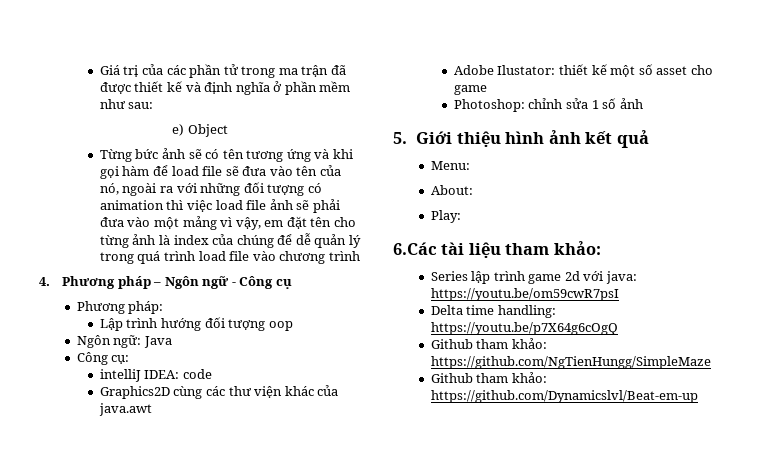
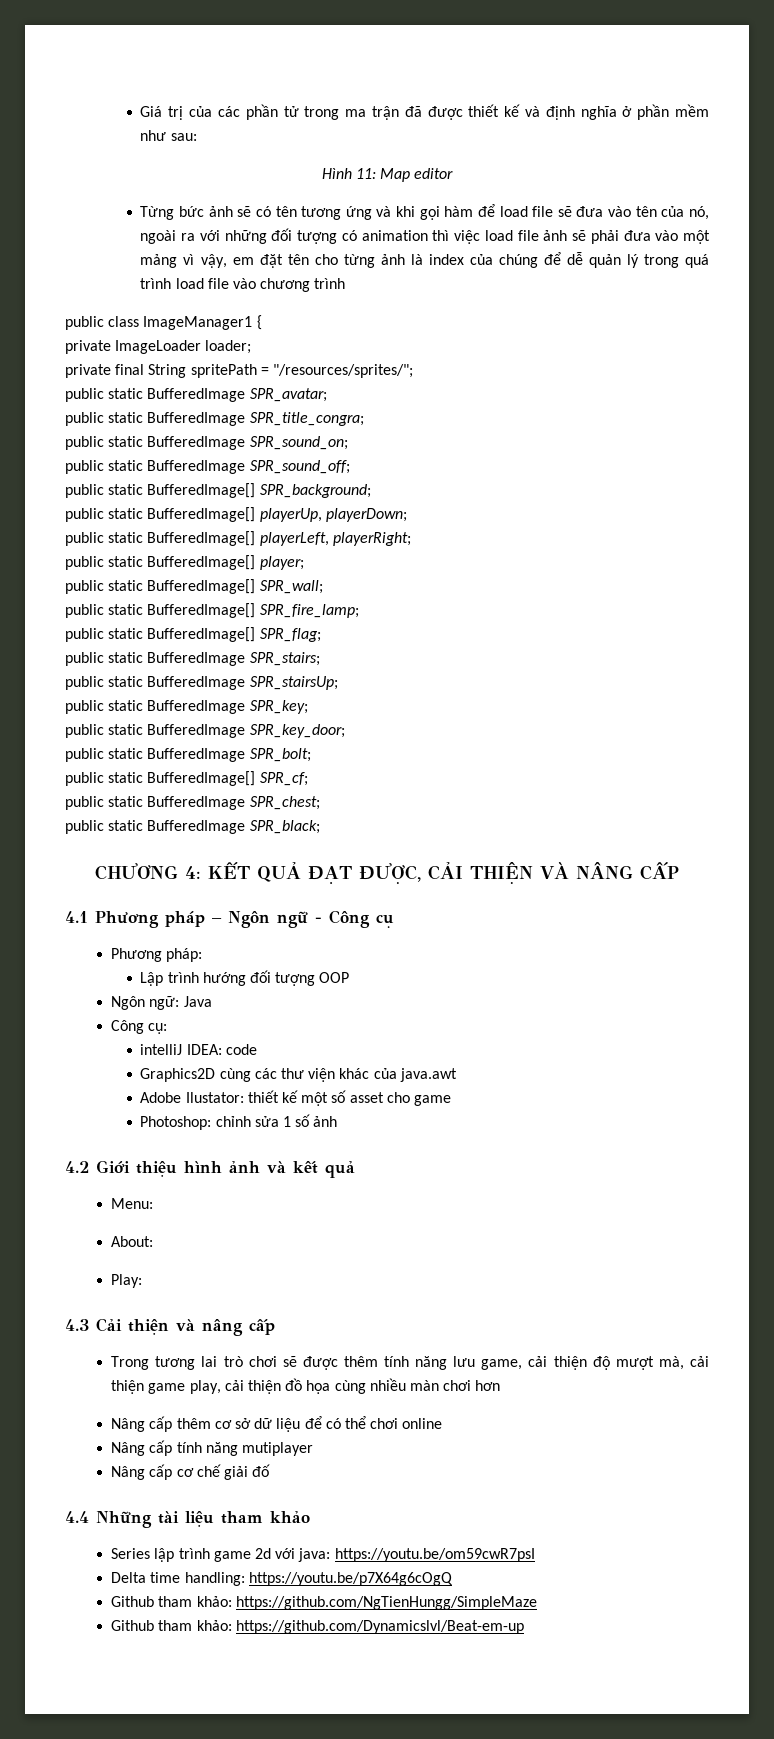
- e) Object
+ Hình 11: Map editor
- 4. Phương pháp – Ngôn ngữ - Công cụ
+ public class ImageManager1 {
+ private ImageLoader loader;
+ private final String spritePath = "/resources/sprites/";
+ public static BufferedImage SPR_avatar;
+ public static BufferedImage SPR_title_congra;
+ public static BufferedImage SPR_sound_on;
+ public static BufferedImage SPR_sound_off;
+ public static BufferedImage[] SPR_background;
+ public static BufferedImage[] playerUp, playerDown;
+ public static BufferedImage[] playerLeft, playerRight;
+ public static BufferedImage[] player;
+ public static BufferedImage[] SPR_wall;
+ public static BufferedImage[] SPR_fire_lamp;
+ public static BufferedImage[] SPR_flag;
+ public static BufferedImage SPR_stairs;
+ public static BufferedImage SPR_stairsUp;
+ public static BufferedImage SPR_key;
+ public static BufferedImage SPR_key_door;
+ public static BufferedImage SPR_bolt;
+ public static BufferedImage[] SPR_cf;
+ public static BufferedImage SPR_chest;
+ public static BufferedImage SPR_black;
+ CHƯƠNG 4: KẾT QUẢ ĐẠT ĐƯỢC, CẢI THIỆN VÀ NÂNG CẤP
+ 4.1 Phương pháp – Ngôn ngữ - Công cụ
- Lập trình hướng đối tượng oop
+ Lập trình hướng đối tượng OOP
- 5. Giới thiệu hình ảnh kết quả
+ 4.2 Giới thiệu hình ảnh và kết quả
- 6.Các tài liệu tham khảo:
+ 4.3 Cải thiện và nâng cấp
+ Trong tương lai trò chơi sẽ được thêm tính năng lưu game, cải thiện độ mượt mà, cải thiện game play, cải thiện đồ họa cùng nhiều màn chơi hơn
+ Nâng cấp thêm cơ sở dữ liệu để có thể chơi online
+ Nâng cấp tính năng mutiplayer
+ Nâng cấp cơ chế giải đố
+ 4.4 Những tài liệu tham khảo

